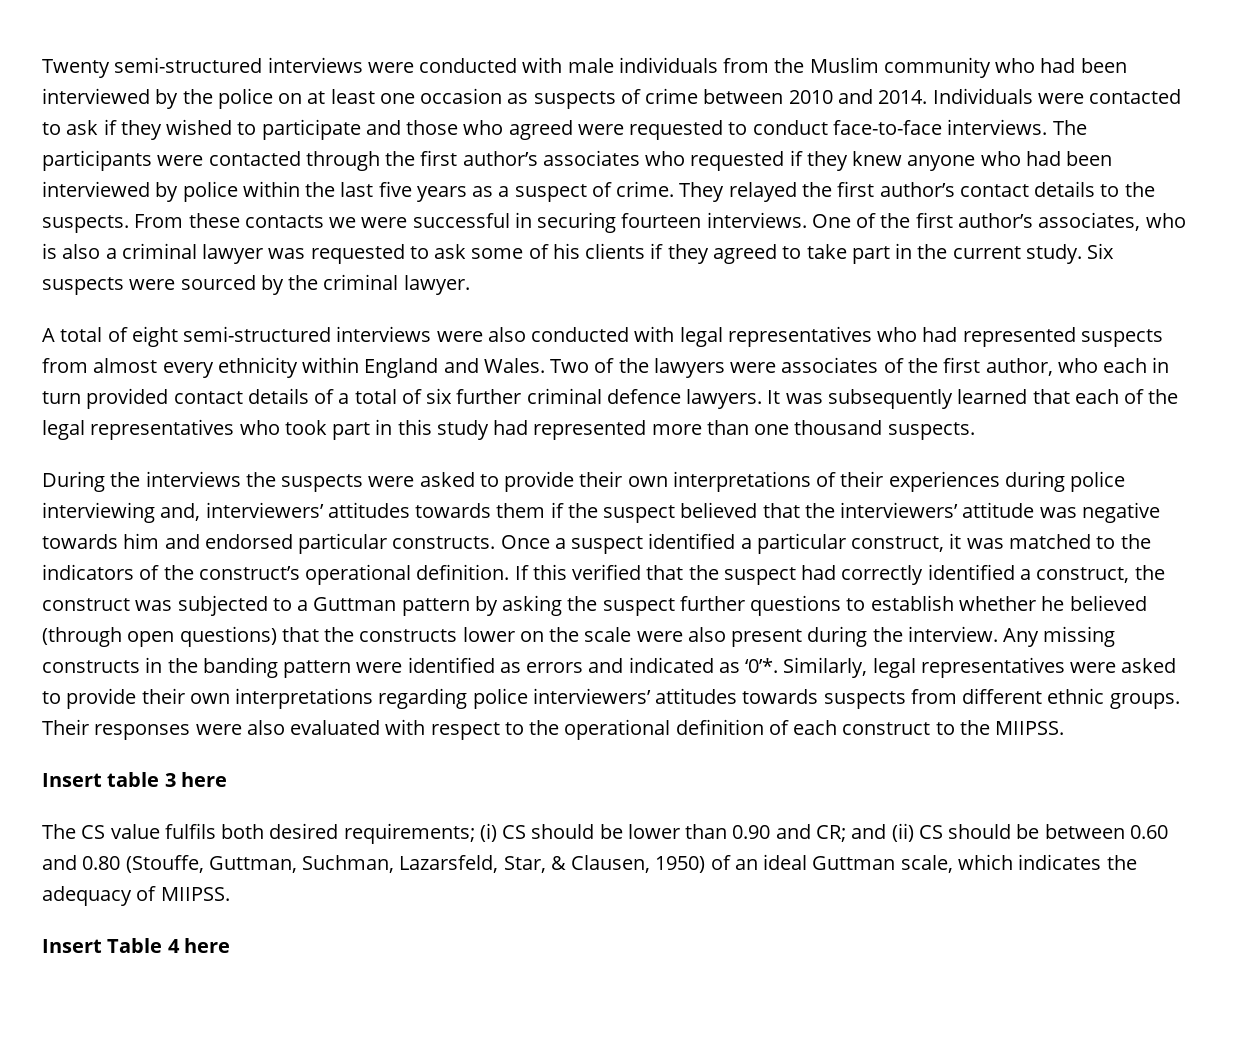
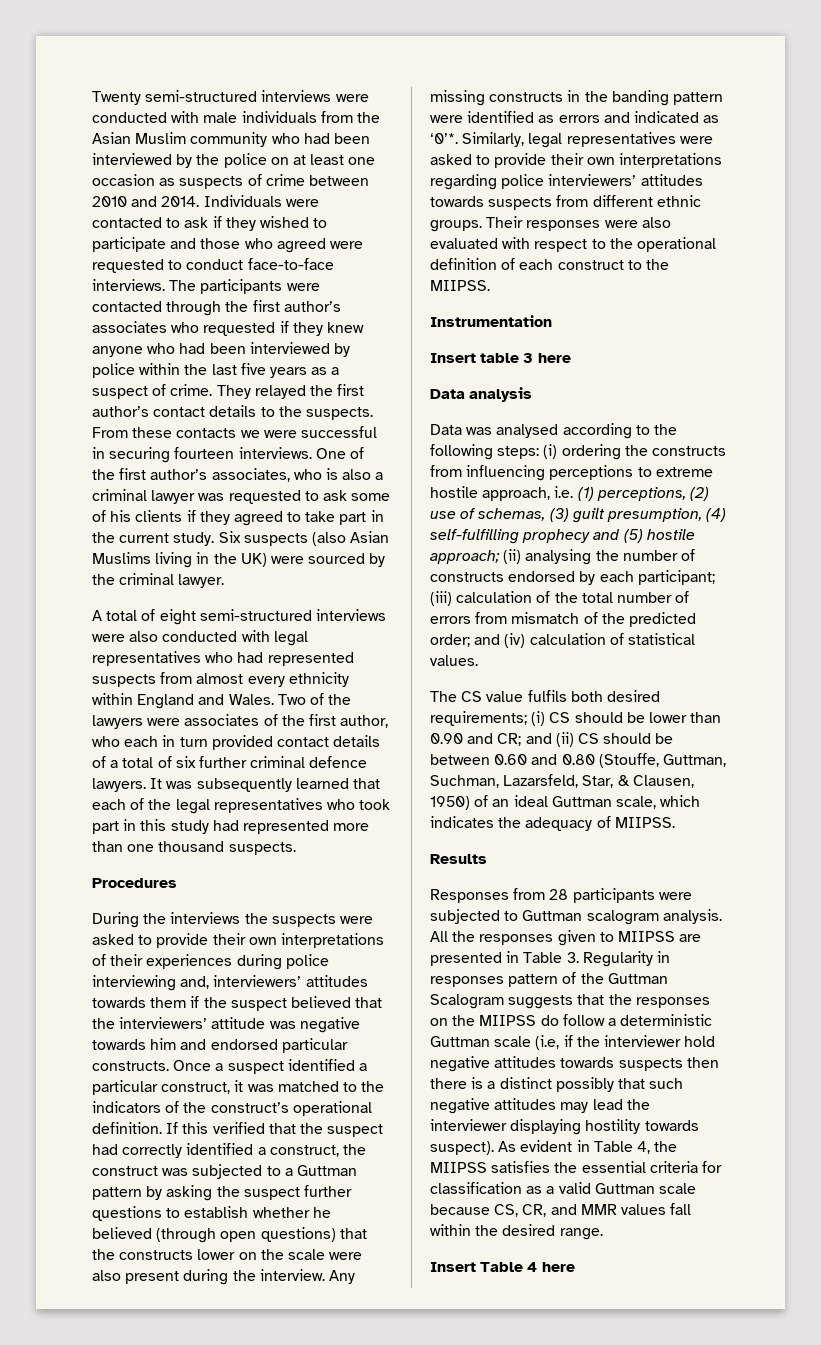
- Twenty semi-structured interviews were conducted with male individuals from the Muslim community who had been interviewed by the police on at least one occasion as suspects of crime between 2010 and 2014.
+ Twenty semi-structured interviews were conducted with male individuals from the Asian Muslim community who had been interviewed by the police on at least one occasion as suspects of crime between 2010 and 2014.
- Six suspects were sourced by the criminal lawyer.
+ Six suspects (also Asian Muslims living in the UK) were sourced by the criminal lawyer.
+ Procedures
+ Instrumentation
+ Data analysis
+ Data was analysed according to the following steps: (i) ordering the constructs from influencing perceptions to extreme hostile approach, i.e. (1) perceptions, (2) use of schemas, (3) guilt presumption, (4) self-fulfilling prophecy and (5) hostile approach; (ii) analysing the number of constructs endorsed by each participant; (iii) calculation of the total number of errors from mismatch of the predicted order; and (iv) calculation of statistical values.
+ Results
+ Responses from 28 participants were subjected to Guttman scalogram analysis. All the responses given to MIIPSS are presented in Table 3. Regularity in responses pattern of the Guttman Scalogram suggests that the responses on the MIIPSS do follow a deterministic Guttman scale (i.e, if the interviewer hold negative attitudes towards suspects then there is a distinct possibly that such negative attitudes may lead the interviewer displaying hostility towards suspect). As evident in Table 4, the MIIPSS satisfies the essential criteria for classification as a valid Guttman scale because CS, CR, and MMR values fall within the desired range.

